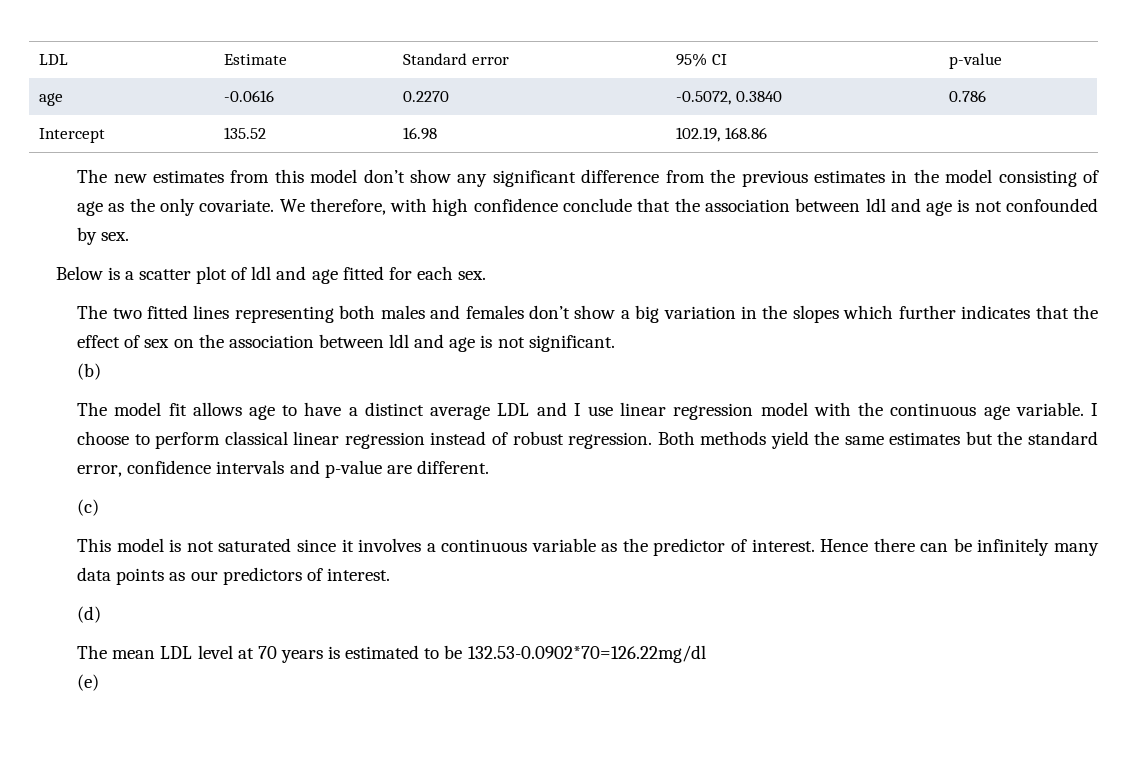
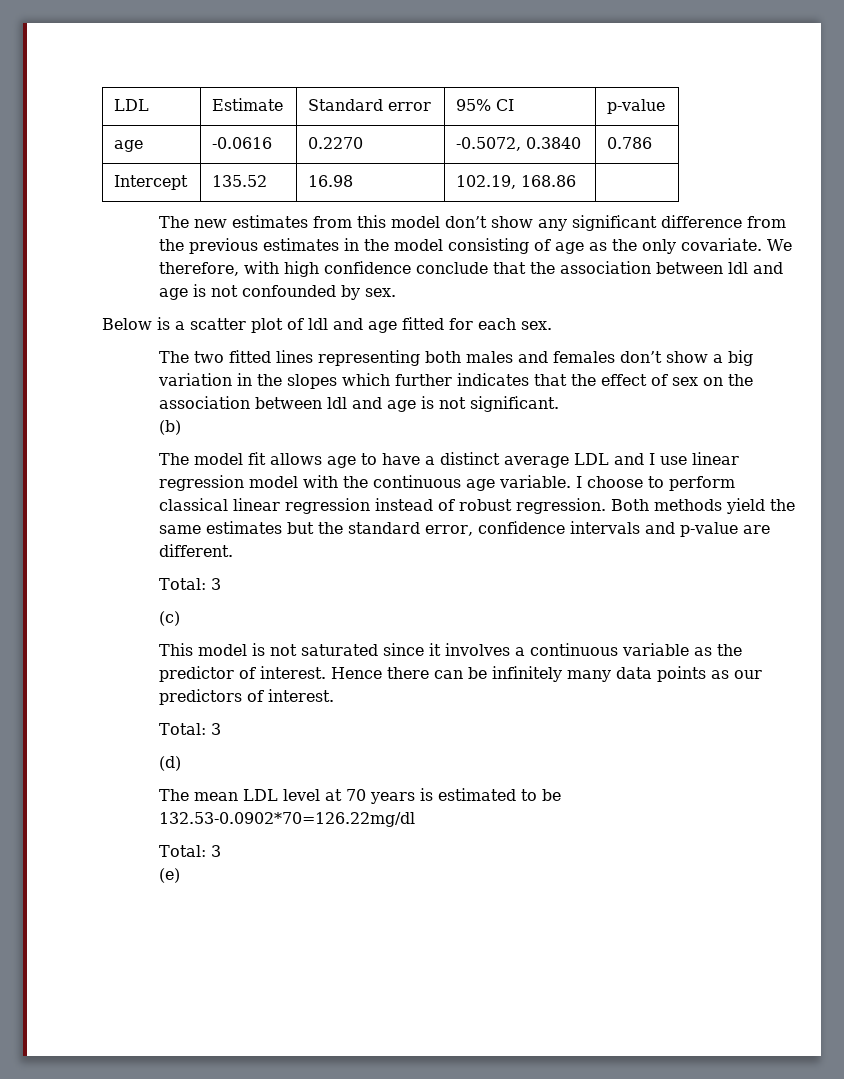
  Both methods yield the same estimates but the standard error, confidence intervals and p-value are different.
+ Total: 3
  Hence there can be infinitely many data points as our predictors of interest.
+ Total: 3
  The mean LDL level at 70 years is estimated to be 132.53-0.0902*70=126.22mg/dl
+ Total: 3

